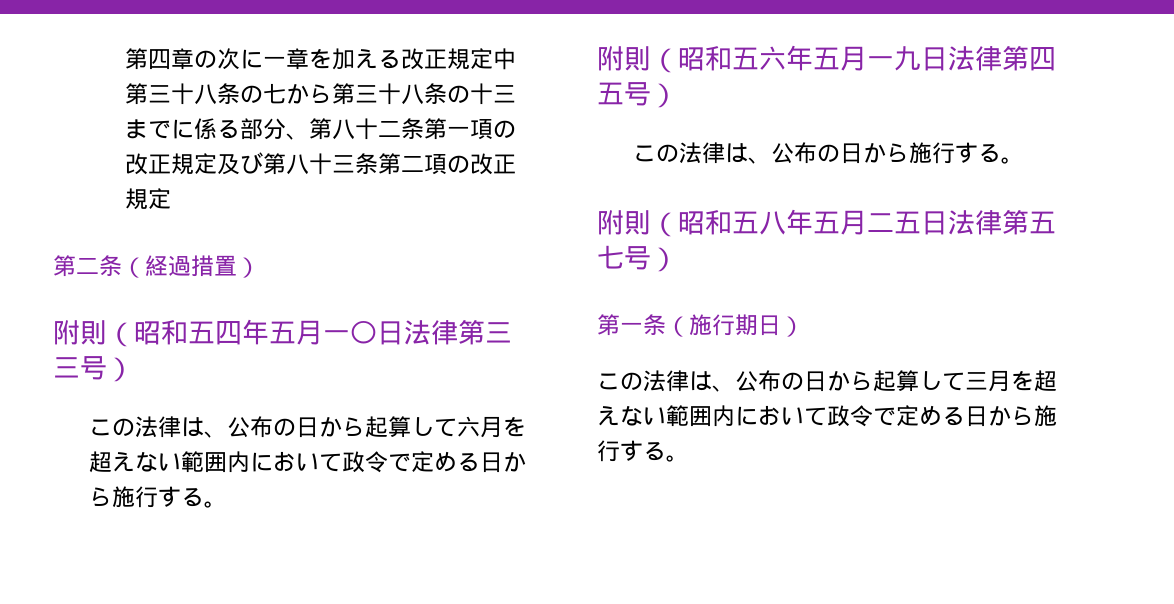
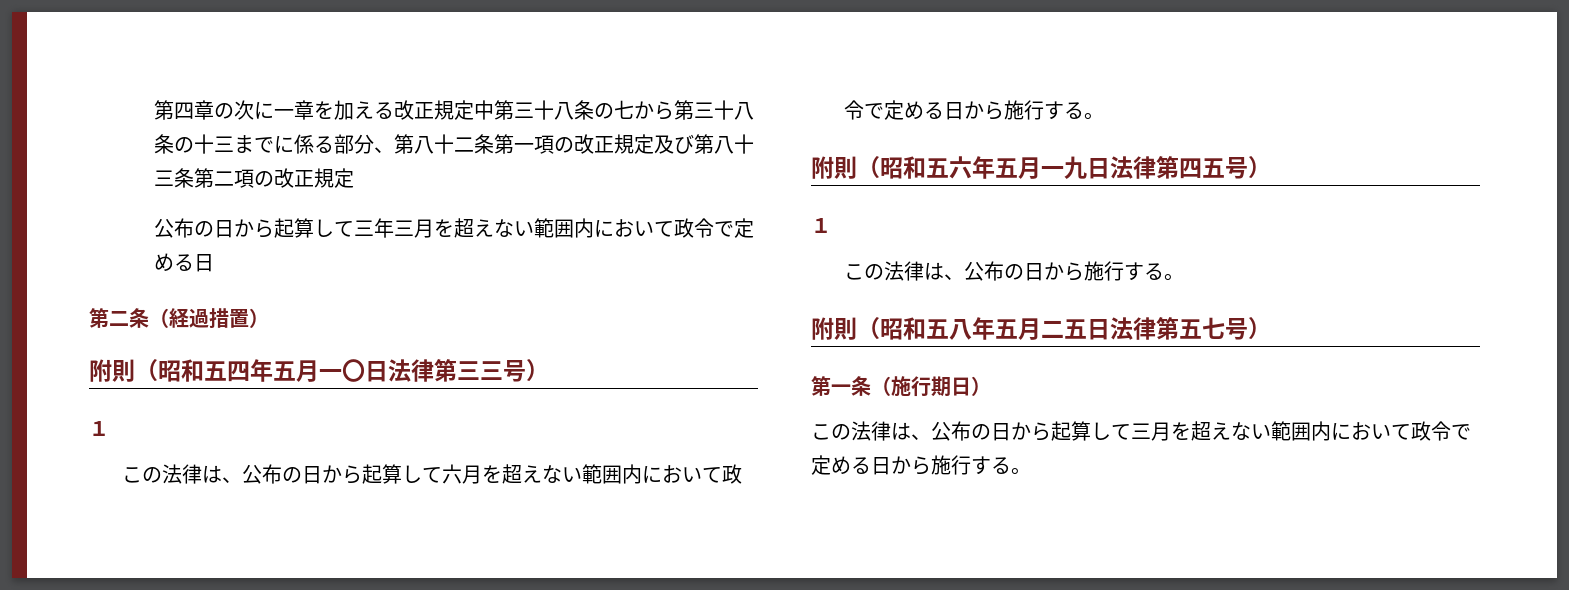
+ 公布の日から起算して三年三月を超えない範囲内において政令で定める日
  附則（昭和五四年五月一〇日法律第三三号）
+ １
  附則（昭和五六年五月一九日法律第四五号）
+ １

